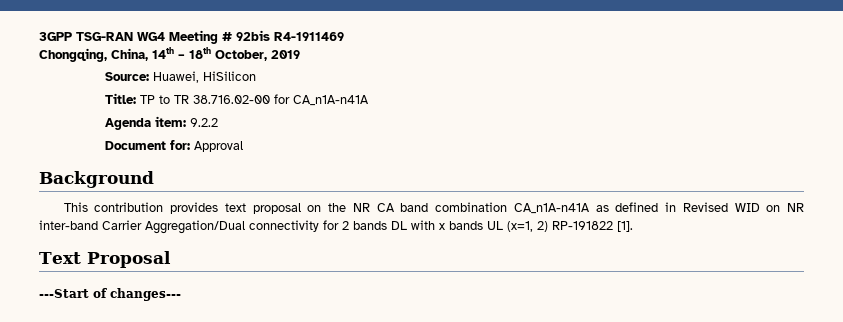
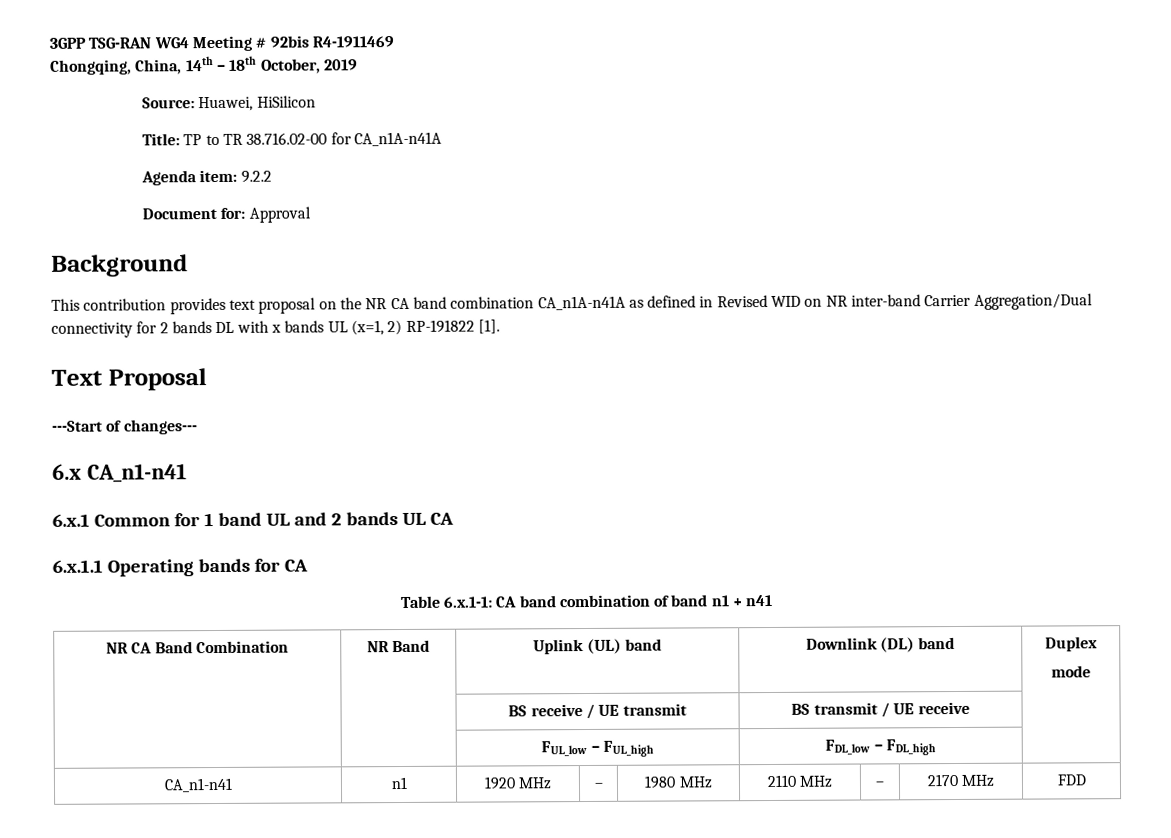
+ 6.x CA_n1-n41
+ 6.x.1 Common for 1 band UL and 2 bands UL CA
+ 6.x.1.1 Operating bands for CA
+ Table 6.x.1-1: CA band combination of band n1 + n41
+ NR CA Band Combination | NR Band | Uplink (UL) band | Downlink (DL) band | Duplex
+ mode
+ | | BS receive / UE transmit | BS transmit / UE receive |
+ | | FUL_low – FUL_high | FDL_low – FDL_high |
+ CA_n1-n41 | n1 | 1920 MHz | – | 1980 MHz | 2110 MHz | – | 2170 MHz | FDD

